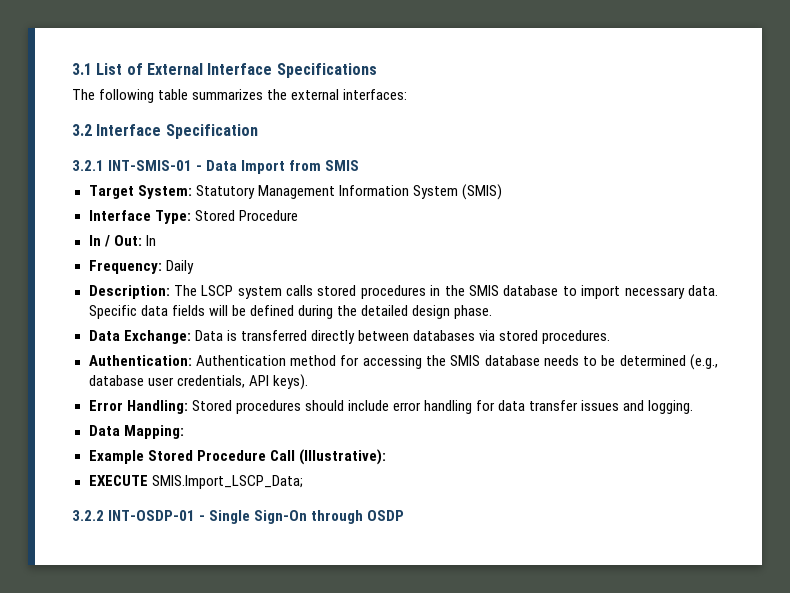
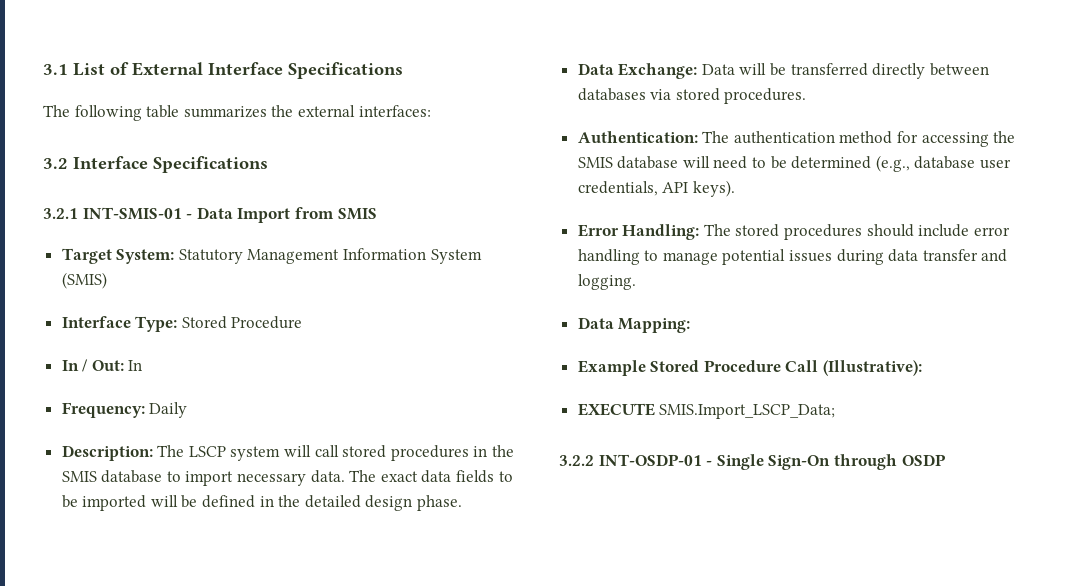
- 3.2 Interface Specification
+ 3.2 Interface Specifications
- Description: The LSCP system calls stored procedures in the SMIS database to import necessary data.
+ Description: The LSCP system will call stored procedures in the SMIS database to import necessary data.
- Specific data fields will be defined during the detailed design phase.
+ The exact data fields to be imported will be defined in the detailed design phase.
- Data Exchange: Data is transferred directly between databases via stored procedures.
+ Data Exchange: Data will be transferred directly between databases via stored procedures.
- Authentication: Authentication method for accessing the SMIS database needs to be determined (e.g., database user credentials, API keys).
+ Authentication: The authentication method for accessing the SMIS database will need to be determined (e.g., database user credentials, API keys).
- Error Handling: Stored procedures should include error handling for data transfer issues and logging.
+ Error Handling: The stored procedures should include error handling to manage potential issues during data transfer and logging.

